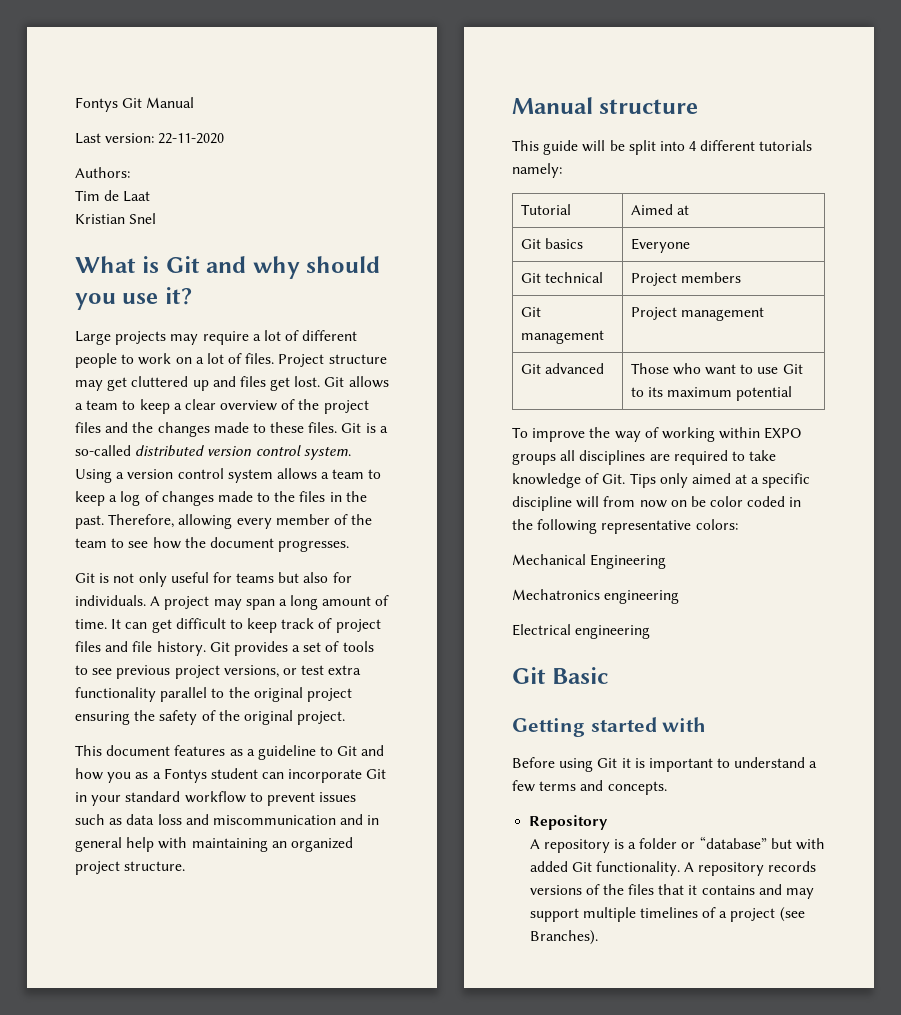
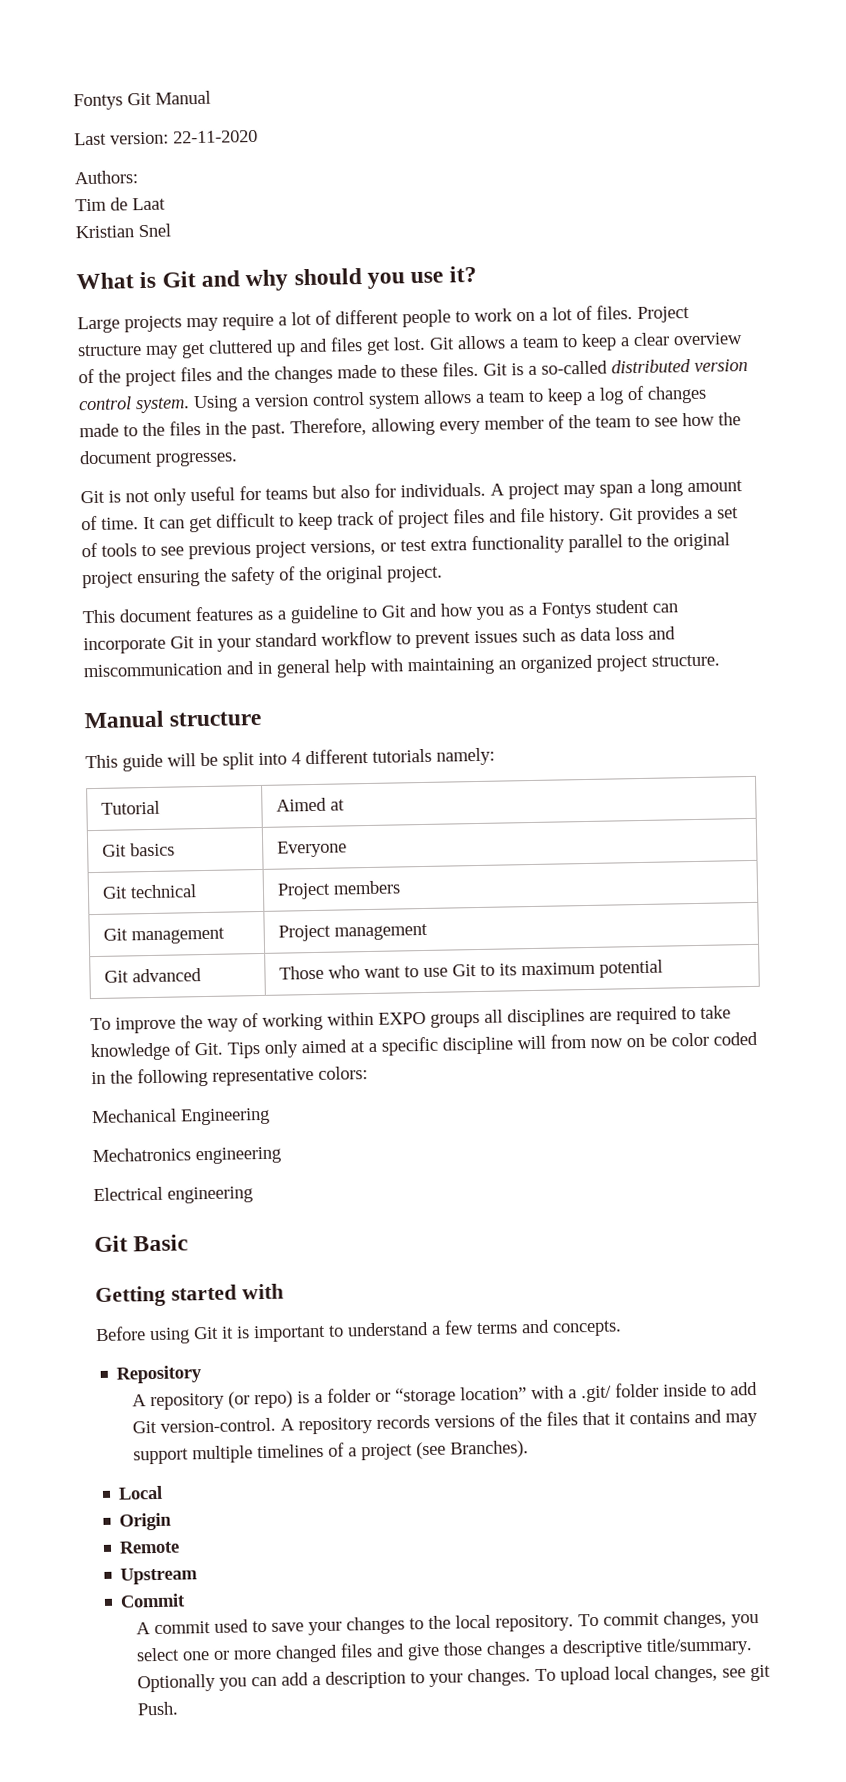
- A repository is a folder or “database” but with added Git functionality.
+ A repository (or repo) is a folder or “storage location” with a .git/ folder inside to add Git version-control.
+ Local
+ Origin
+ Remote
+ Upstream
+ Commit
+ A commit used to save your changes to the local repository. To commit changes, you select one or more changed files and give those changes a descriptive title/summary. Optionally you can add a description to your changes. To upload local changes, see git Push.

